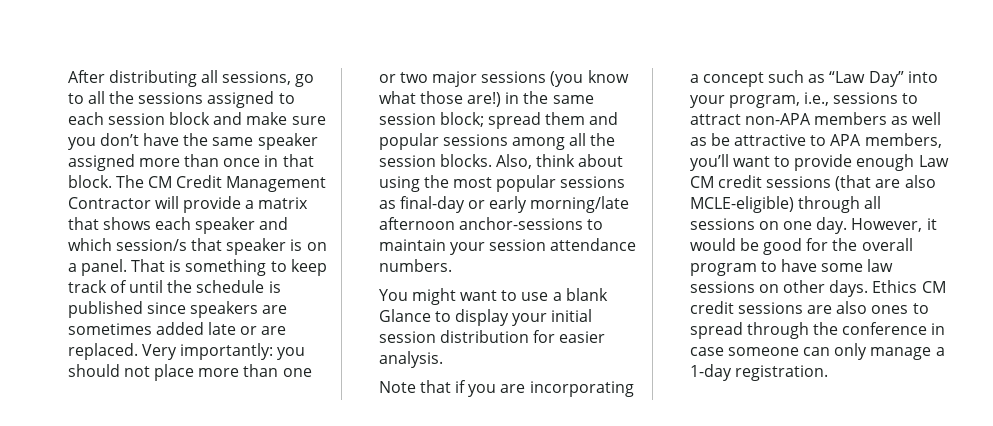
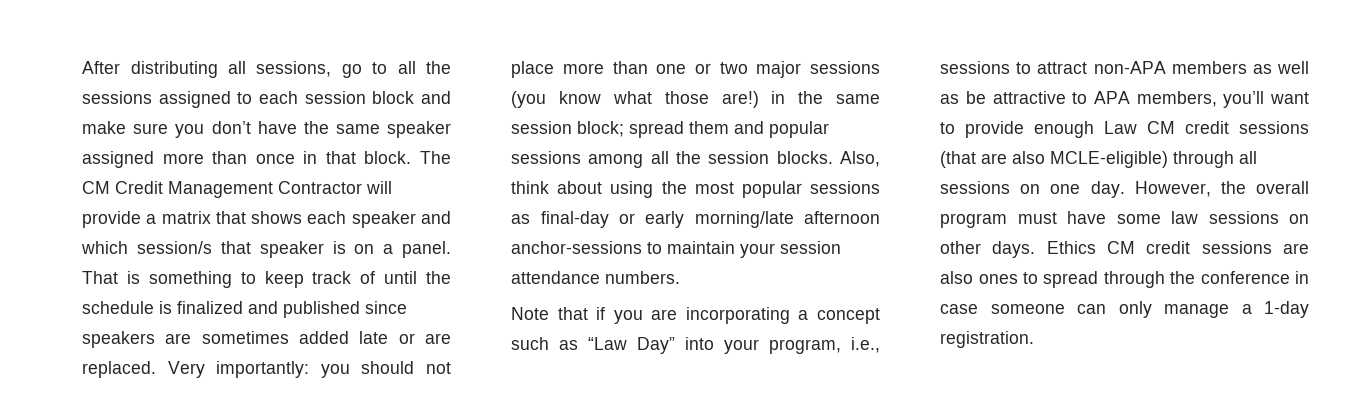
- That is something to keep track of until the schedule is published since speakers are sometimes added late or are replaced.
+ That is something to keep track of until the schedule is finalized and published since speakers are sometimes added late or are replaced.
- You might want to use a blank Glance to display your initial session distribution for easier analysis.
- However, it would be good for the overall program to have some law sessions on other days.
+ However, the overall program must have some law sessions on other days.

